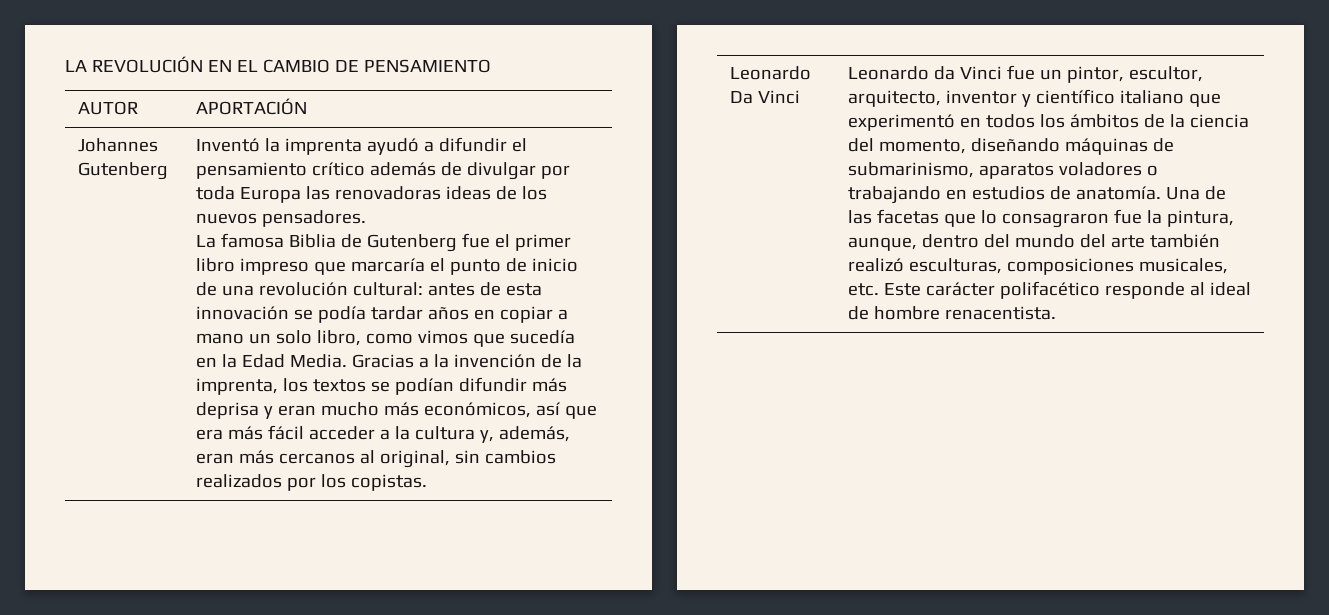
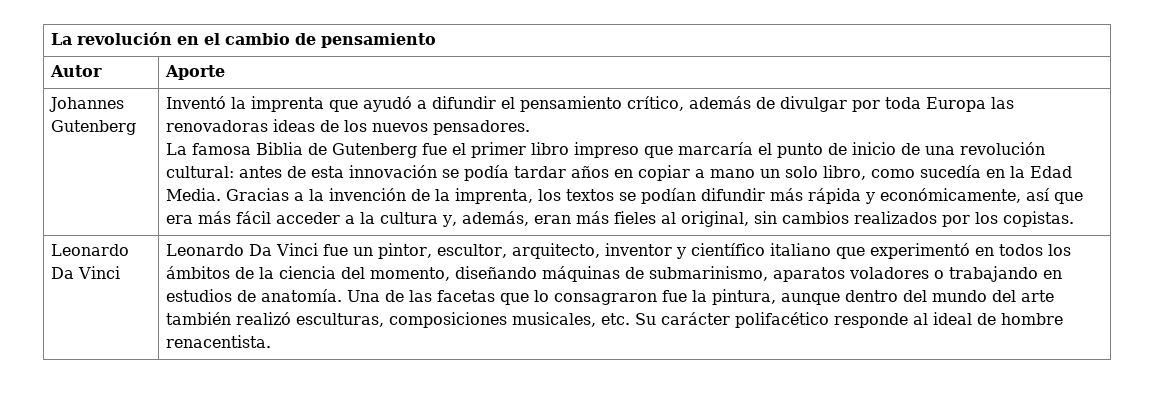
- LA REVOLUCIÓN EN EL CAMBIO DE PENSAMIENTO
- AUTOR | APORTACIÓN
+ La revolución en el cambio de pensamiento
+ Autor | Aporte
- Inventó la imprenta ayudó a difundir el pensamiento crítico además de divulgar por toda Europa las renovadoras ideas de los nuevos pensadores.
+ Inventó la imprenta que ayudó a difundir el pensamiento crítico, además de divulgar por toda Europa las renovadoras ideas de los nuevos pensadores.
- La famosa Biblia de Gutenberg fue el primer libro impreso que marcaría el punto de inicio de una revolución cultural: antes de esta innovación se podía tardar años en copiar a mano un solo libro, como vimos que sucedía en la Edad Media.
+ La famosa Biblia de Gutenberg fue el primer libro impreso que marcaría el punto de inicio de una revolución cultural: antes de esta innovación se podía tardar años en copiar a mano un solo libro, como sucedía en la Edad Media.
- Gracias a la invención de la imprenta, los textos se podían difundir más deprisa y eran mucho más económicos, así que era más fácil acceder a la cultura y, además, eran más cercanos al original, sin cambios realizados por los copistas.
+ Gracias a la invención de la imprenta, los textos se podían difundir más rápida y económicamente, así que era más fácil acceder a la cultura y, además, eran más fieles al original, sin cambios realizados por los copistas.
- Leonardo da Vinci fue un pintor, escultor, arquitecto, inventor y científico italiano que experimentó en todos los ámbitos de la ciencia del momento, diseñando máquinas de submarinismo, aparatos voladores o trabajando en estudios de anatomía.
+ Leonardo Da Vinci fue un pintor, escultor, arquitecto, inventor y científico italiano que experimentó en todos los ámbitos de la ciencia del momento, diseñando máquinas de submarinismo, aparatos voladores o trabajando en estudios de anatomía.
- Una de las facetas que lo consagraron fue la pintura, aunque, dentro del mundo del arte también realizó esculturas, composiciones musicales, etc. Este carácter polifacético responde al ideal de hombre renacentista.
+ Una de las facetas que lo consagraron fue la pintura, aunque dentro del mundo del arte también realizó esculturas, composiciones musicales, etc. Su carácter polifacético responde al ideal de hombre renacentista.

